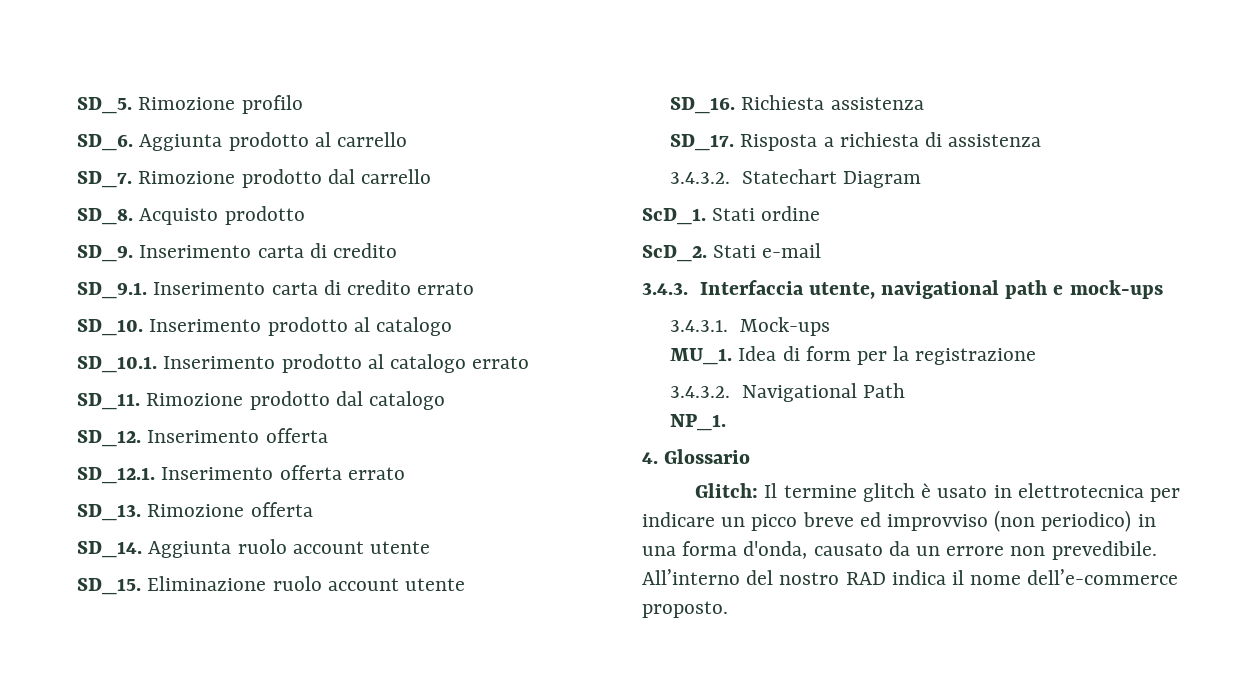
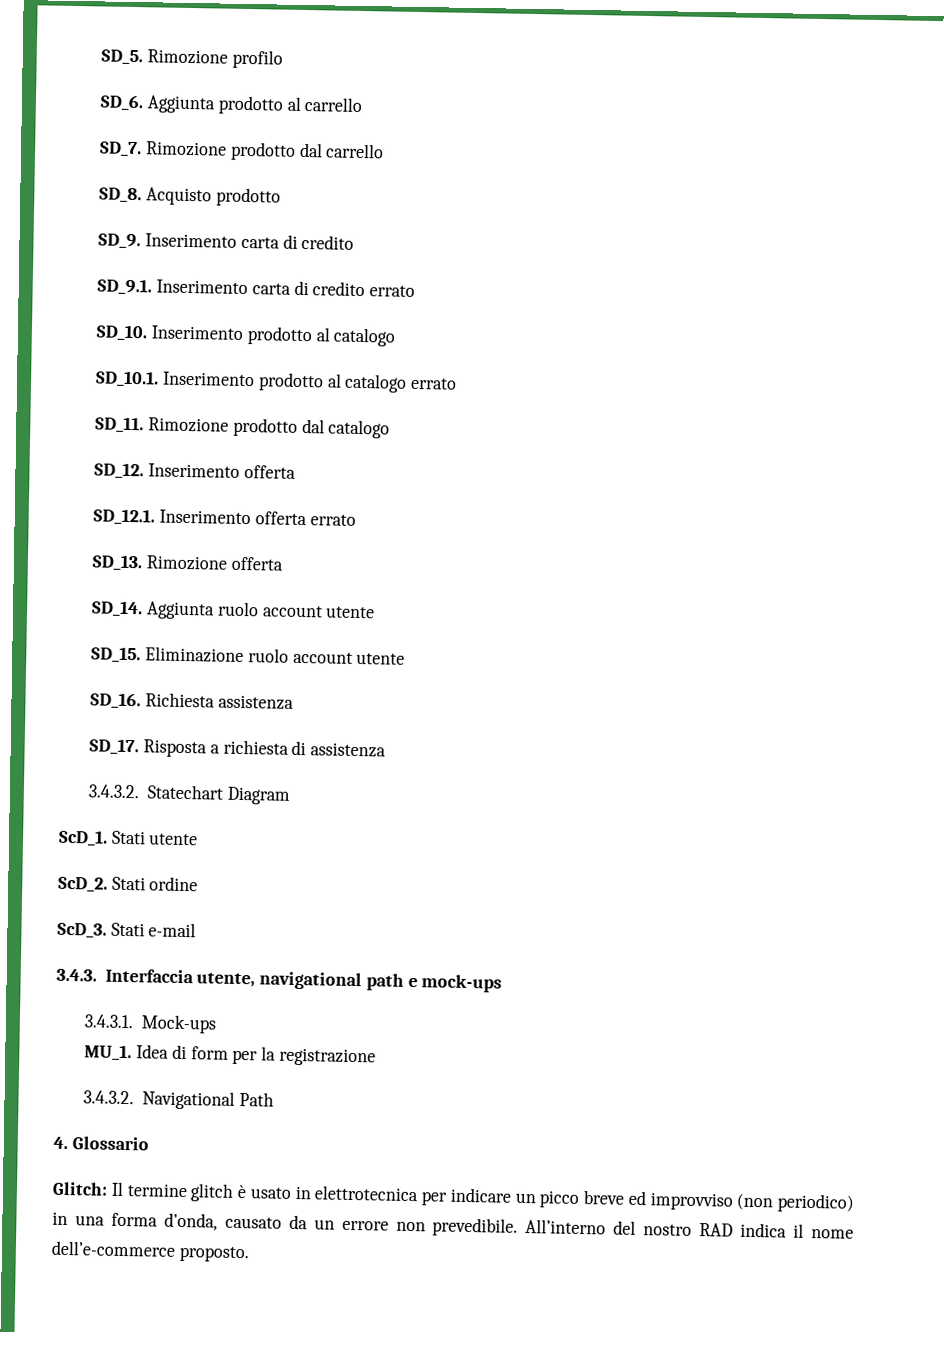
- Stati ordine
+ Stati utente
+ ScD_2. Stati ordine
- ScD_2.
+ ScD_3.
- NP_1.

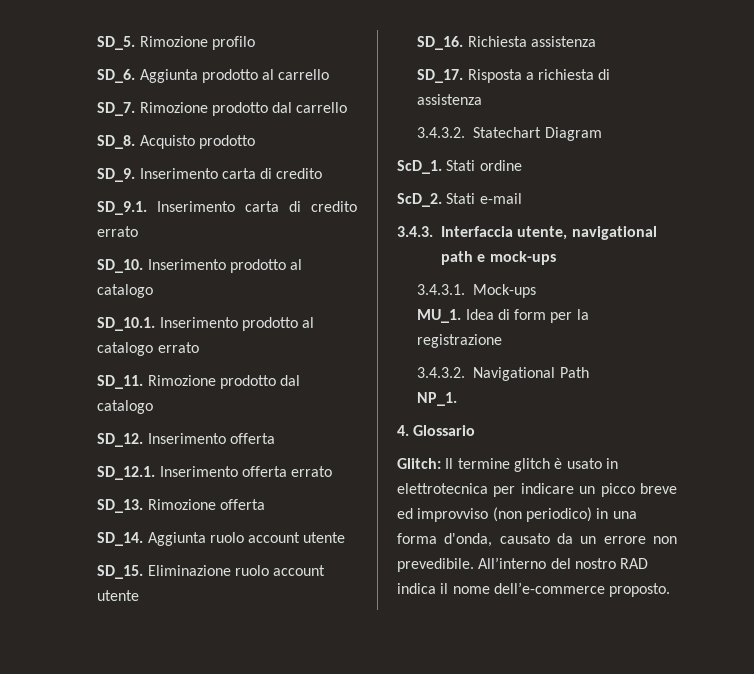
- Stati utente
+ Stati ordine
- Stati ordine
- ScD_3. Stati e-mail
+ Stati e-mail
+ NP_1.

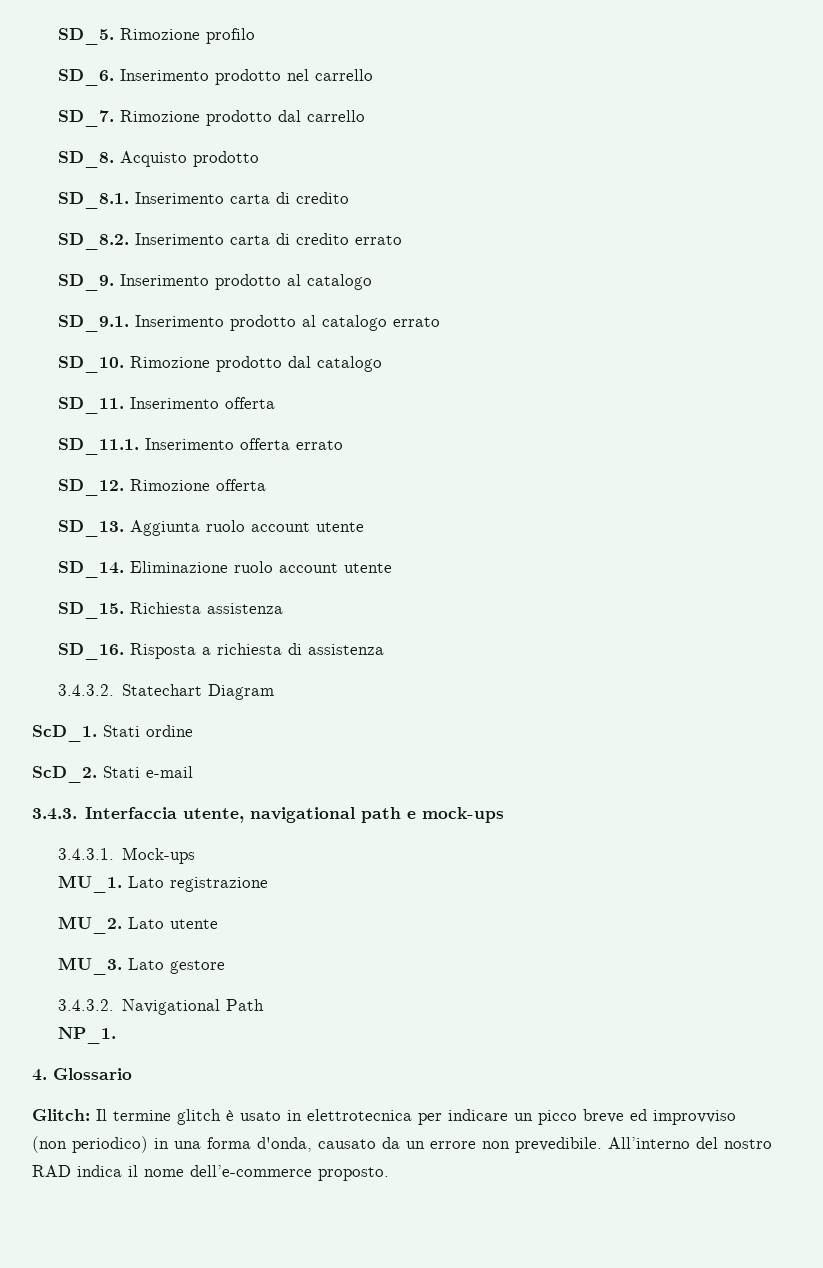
- Aggiunta prodotto al carrello
+ Inserimento prodotto nel carrello
- SD_9. Inserimento carta di credito
+ SD_8.1. Inserimento carta di credito
- SD_9.1. Inserimento carta di credito errato
+ SD_8.2. Inserimento carta di credito errato
- SD_10.
+ SD_9.
- SD_10.1. Inserimento prodotto al catalogo errato
+ SD_9.1. Inserimento prodotto al catalogo errato
- SD_11.
+ SD_10.
- SD_12.
+ SD_11.
- SD_12.1. Inserimento offerta errato
+ SD_11.1. Inserimento offerta errato
- SD_13.
+ SD_12.
- SD_14.
+ SD_13.
- SD_15.
+ SD_14.
- SD_16.
+ SD_15.
- SD_17.
+ SD_16.
- Idea di form per la registrazione
+ Lato registrazione
+ MU_2. Lato utente
+ MU_3. Lato gestore

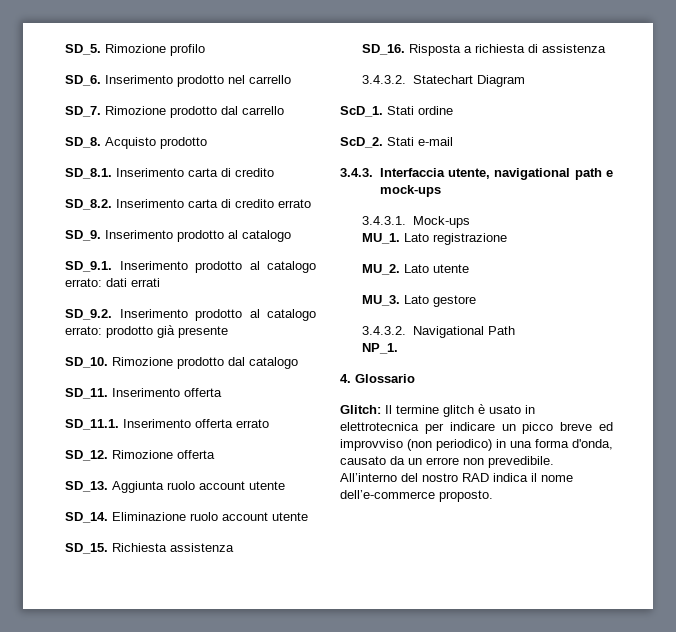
- SD_9.1. Inserimento prodotto al catalogo errato
+ SD_9.1. Inserimento prodotto al catalogo errato: dati errati
+ SD_9.2. Inserimento prodotto al catalogo errato: prodotto già presente

